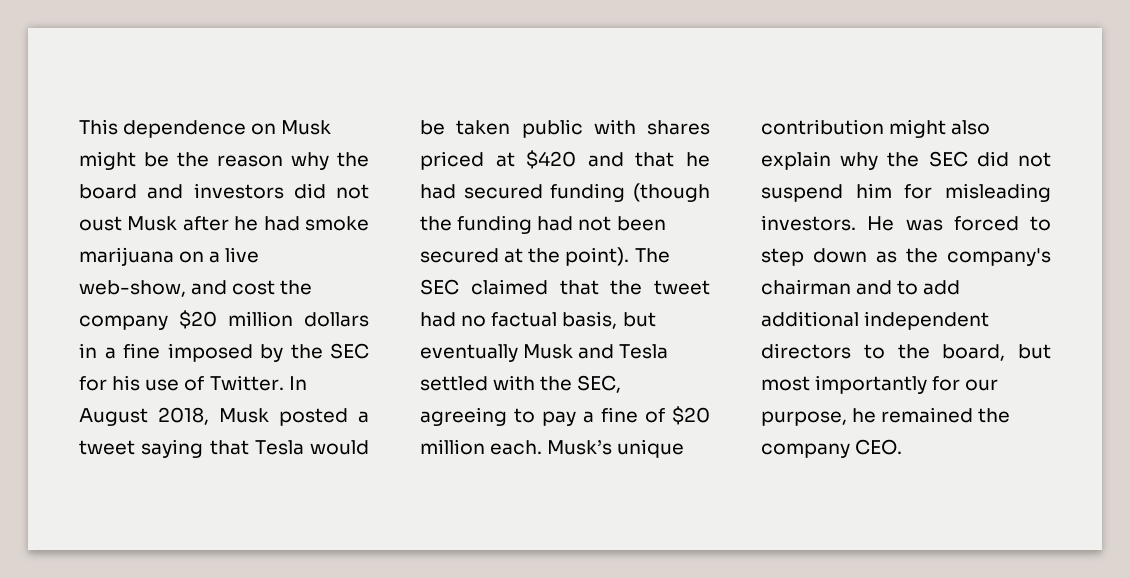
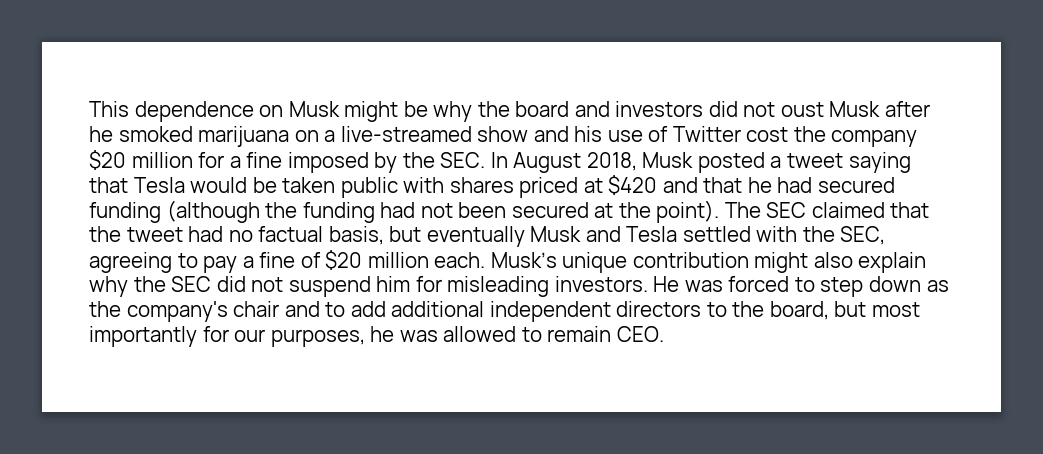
- This dependence on Musk might be the reason why the board and investors did not oust Musk after he had smoke marijuana on a live web-show, and cost the company $20 million dollars in a fine imposed by the SEC for his use of Twitter. In August 2018, Musk posted a tweet saying that Tesla would be taken public with shares priced at $420 and that he had secured funding (though the funding had not been secured at the point).
+ This dependence on Musk might be why the board and investors did not oust Musk after he smoked marijuana on a live-streamed show and his use of Twitter cost the company $20 million for a fine imposed by the SEC. In August 2018, Musk posted a tweet saying that Tesla would be taken public with shares priced at $420 and that he had secured funding (although the funding had not been secured at the point).
- He was forced to step down as the company's chairman and to add additional independent directors to the board, but most importantly for our purpose, he remained the company CEO.
+ He was forced to step down as the company's chair and to add additional independent directors to the board, but most importantly for our purposes, he was allowed to remain CEO.

